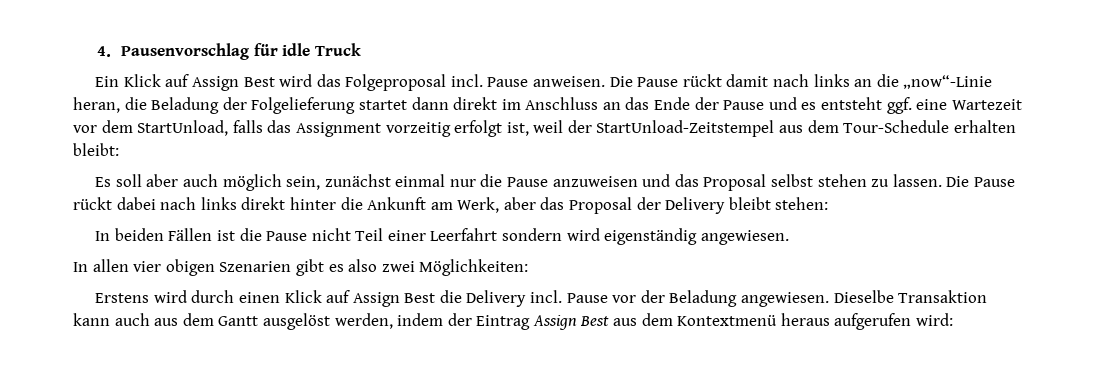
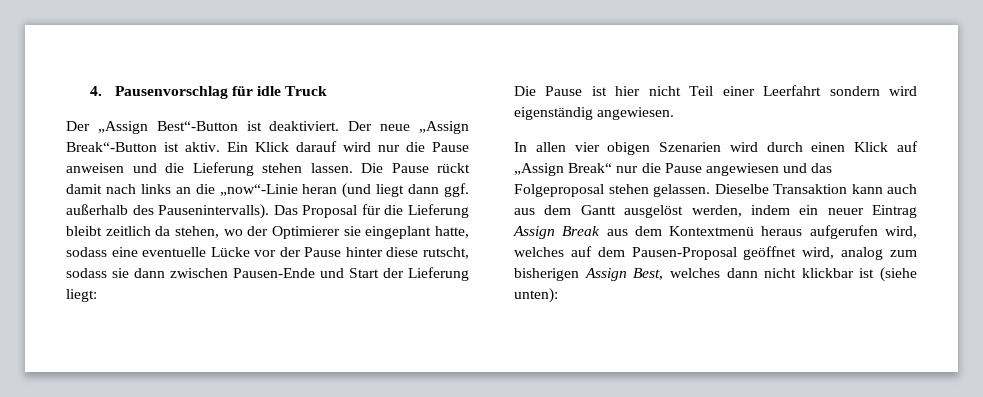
- Ein Klick auf Assign Best wird das Folgeproposal incl. Pause anweisen.
+ Der „Assign Best“-Button ist deaktiviert. Der neue „Assign Break“-Button ist aktiv. Ein Klick darauf wird nur die Pause anweisen und die Lieferung stehen lassen.
- Die Pause rückt damit nach links an die „now“-Linie heran, die Beladung der Folgelieferung startet dann direkt im Anschluss an das Ende der Pause und es entsteht ggf. eine Wartezeit vor dem StartUnload, falls das Assignment vorzeitig erfolgt ist, weil der StartUnload-Zeitstempel aus dem Tour-Schedule erhalten bleibt:
- Es soll aber auch möglich sein, zunächst einmal nur die Pause anzuweisen und das Proposal selbst stehen zu lassen. Die Pause rückt dabei nach links direkt hinter die Ankunft am Werk, aber das Proposal der Delivery bleibt stehen:
- In beiden Fällen ist die Pause nicht Teil einer Leerfahrt sondern wird eigenständig angewiesen.
+ Die Pause rückt damit nach links an die „now“-Linie heran (und liegt dann ggf. außerhalb des Pausenintervalls). Das Proposal für die Lieferung bleibt zeitlich da stehen, wo der Optimierer sie eingeplant hatte, sodass eine eventuelle Lücke vor der Pause hinter diese rutscht, sodass sie dann zwischen Pausen-Ende und Start der Lieferung liegt:
+ Die Pause ist hier nicht Teil einer Leerfahrt sondern wird eigenständig angewiesen.
- In allen vier obigen Szenarien gibt es also zwei Möglichkeiten:
- Erstens wird durch einen Klick auf Assign Best die Delivery incl. Pause vor der Beladung angewiesen.
+ In allen vier obigen Szenarien wird durch einen Klick auf „Assign Break“ nur die Pause angewiesen und das Folgeproposal stehen gelassen.
- Dieselbe Transaktion kann auch aus dem Gantt ausgelöst werden, indem der Eintrag Assign Best aus dem Kontextmenü heraus aufgerufen wird:
+ Dieselbe Transaktion kann auch aus dem Gantt ausgelöst werden, indem ein neuer Eintrag Assign Break aus dem Kontextmenü heraus aufgerufen wird, welches auf dem Pausen-Proposal geöffnet wird, analog zum bisherigen Assign Best, welches dann nicht klickbar ist (siehe unten):

